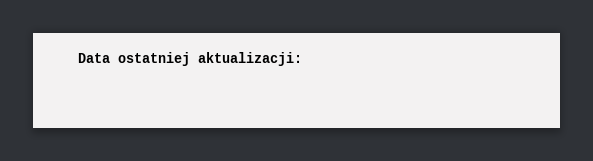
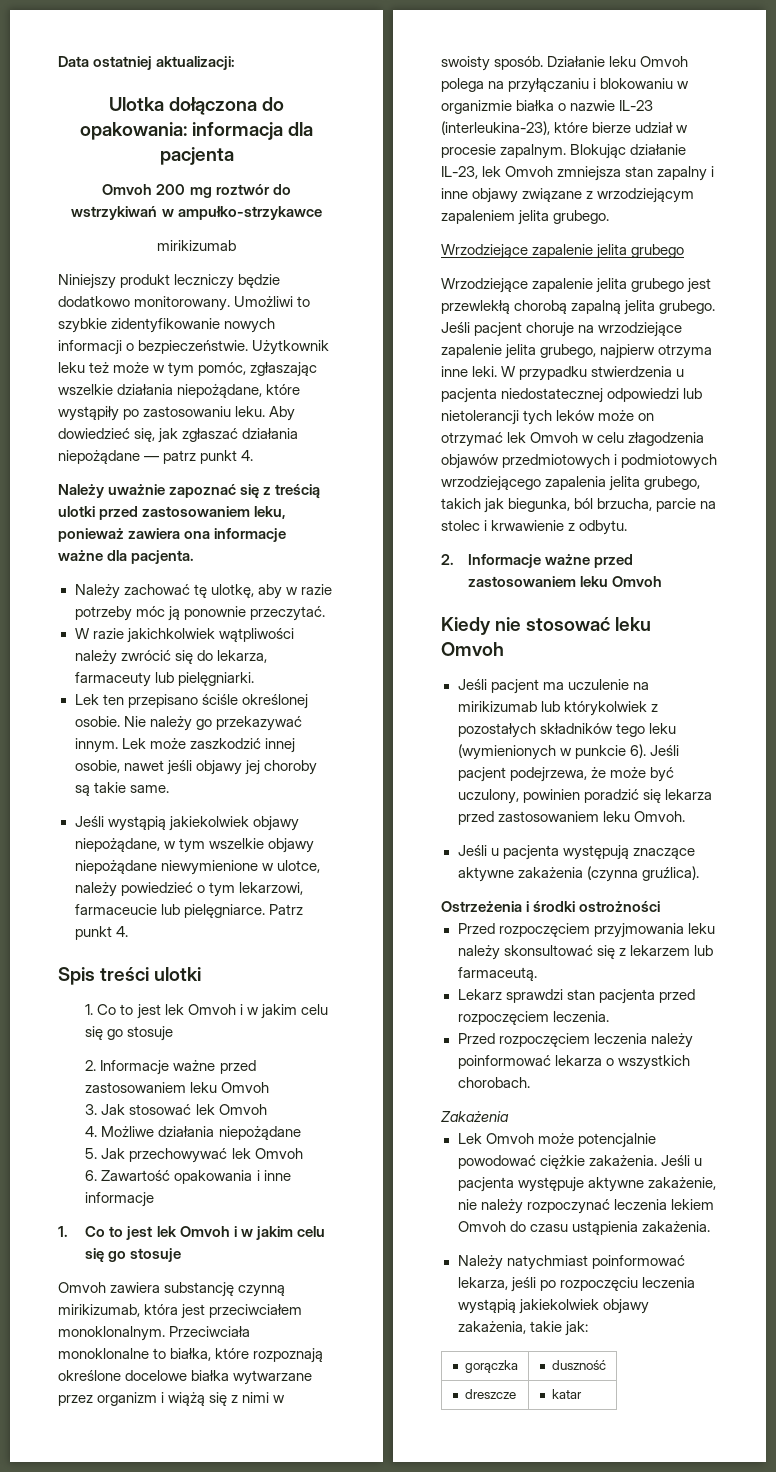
+ Ulotka dołączona do opakowania: informacja dla pacjenta
+ Omvoh 200 mg roztwór do wstrzykiwań w ampułko-strzykawce
+ mirikizumab
+ Niniejszy produkt leczniczy będzie dodatkowo monitorowany. Umożliwi to szybkie zidentyfikowanie nowych informacji o bezpieczeństwie. Użytkownik leku też może w tym pomóc, zgłaszając wszelkie działania niepożądane, które wystąpiły po zastosowaniu leku. Aby dowiedzieć się, jak zgłaszać działania niepożądane — patrz punkt 4.
+ Należy uważnie zapoznać się z treścią ulotki przed zastosowaniem leku, ponieważ zawiera ona informacje ważne dla pacjenta.
+ Należy zachować tę ulotkę, aby w razie potrzeby móc ją ponownie przeczytać.
+ W razie jakichkolwiek wątpliwości należy zwrócić się do lekarza, farmaceuty lub pielęgniarki.
+ Lek ten przepisano ściśle określonej osobie. Nie należy go przekazywać innym. Lek może zaszkodzić innej osobie, nawet jeśli objawy jej choroby są takie same.
+ Jeśli wystąpią jakiekolwiek objawy niepożądane, w tym wszelkie objawy niepożądane niewymienione w ulotce, należy powiedzieć o tym lekarzowi, farmaceucie lub pielęgniarce. Patrz punkt 4.
+ Spis treści ulotki
+ 1. Co to jest lek Omvoh i w jakim celu się go stosuje
+ 2. Informacje ważne przed zastosowaniem leku Omvoh
+ 3. Jak stosować lek Omvoh
+ 4. Możliwe działania niepożądane
+ 5. Jak przechowywać lek Omvoh
+ 6. Zawartość opakowania i inne informacje
+ 1. Co to jest lek Omvoh i w jakim celu się go stosuje
+ Omvoh zawiera substancję czynną mirikizumab, która jest przeciwciałem monoklonalnym. Przeciwciała monoklonalne to białka, które rozpoznają określone docelowe białka wytwarzane przez organizm i wiążą się z nimi w swoisty sposób. Działanie leku Omvoh polega na przyłączaniu i blokowaniu w organizmie białka o nazwie IL-23 (interleukina-23), które bierze udział w procesie zapalnym. Blokując działanie IL-23, lek Omvoh zmniejsza stan zapalny i inne objawy związane z wrzodziejącym zapaleniem jelita grubego.
+ Wrzodziejące zapalenie jelita grubego
+ Wrzodziejące zapalenie jelita grubego jest przewlekłą chorobą zapalną jelita grubego. Jeśli pacjent choruje na wrzodziejące zapalenie jelita grubego, najpierw otrzyma inne leki. W przypadku stwierdzenia u pacjenta niedostatecznej odpowiedzi lub nietolerancji tych leków może on otrzymać lek Omvoh w celu złagodzenia objawów przedmiotowych i podmiotowych wrzodziejącego zapalenia jelita grubego, takich jak biegunka, ból brzucha, parcie na stolec i krwawienie z odbytu.
+ 2. Informacje ważne przed zastosowaniem leku Omvoh
+ Kiedy nie stosować leku Omvoh
+ Jeśli pacjent ma uczulenie na mirikizumab lub którykolwiek z pozostałych składników tego leku (wymienionych w punkcie 6). Jeśli pacjent podejrzewa, że może być uczulony, powinien poradzić się lekarza przed zastosowaniem leku Omvoh.
+ Jeśli u pacjenta występują znaczące aktywne zakażenia (czynna gruźlica).
+ Ostrzeżenia i środki ostrożności
+ Przed rozpoczęciem przyjmowania leku należy skonsultować się z lekarzem lub farmaceutą.
+ Lekarz sprawdzi stan pacjenta przed rozpoczęciem leczenia.
+ Przed rozpoczęciem leczenia należy poinformować lekarza o wszystkich chorobach.
+ Zakażenia
+ Lek Omvoh może potencjalnie powodować ciężkie zakażenia. Jeśli u pacjenta występuje aktywne zakażenie, nie należy rozpoczynać leczenia lekiem Omvoh do czasu ustąpienia zakażenia.
+ Należy natychmiast poinformować lekarza, jeśli po rozpoczęciu leczenia wystąpią jakiekolwiek objawy zakażenia, takie jak:
+ gorączka | duszność
+ dreszcze | katar

